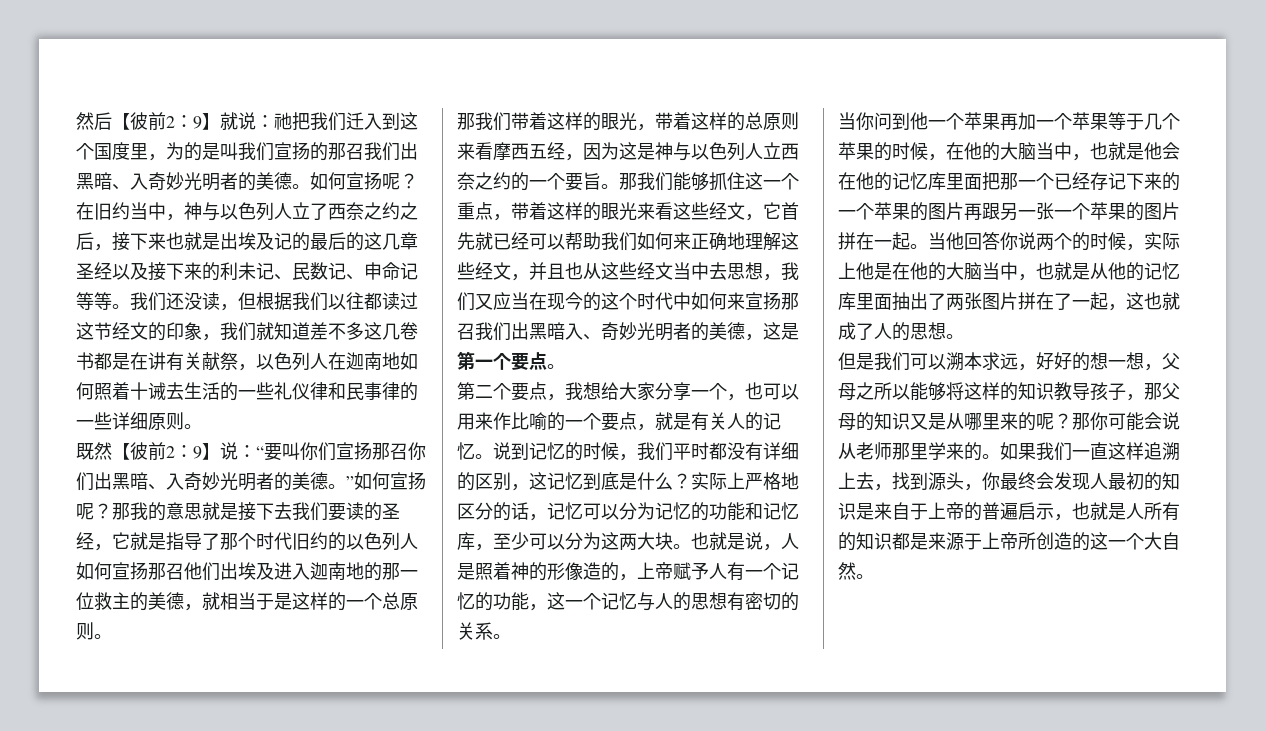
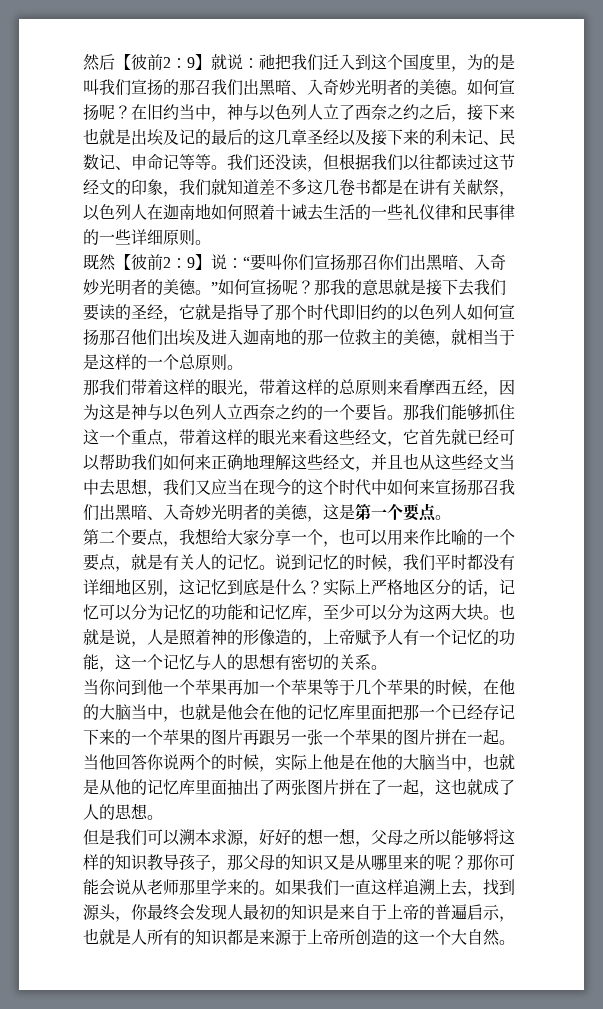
- 那我的意思就是接下去我们要读的圣经，它就是指导了那个时代旧约的以色列人如何宣扬那召他们出埃及进入迦南地的那一位救主的美德，就相当于是这样的一个总原则。
+ 那我的意思就是接下去我们要读的圣经，它就是指导了那个时代即旧约的以色列人如何宣扬那召他们出埃及进入迦南地的那一位救主的美德，就相当于是这样的一个总原则。
- 那我们能够抓住这一个重点，带着这样的眼光来看这些经文，它首先就已经可以帮助我们如何来正确地理解这些经文，并且也从这些经文当中去思想，我们又应当在现今的这个时代中如何来宣扬那召我们出黑暗入、奇妙光明者的美德，这是第一个要点。
+ 那我们能够抓住这一个重点，带着这样的眼光来看这些经文，它首先就已经可以帮助我们如何来正确地理解这些经文，并且也从这些经文当中去思想，我们又应当在现今的这个时代中如何来宣扬那召我们出黑暗、入奇妙光明者的美德，这是第一个要点。
- 说到记忆的时候，我们平时都没有详细的区别，这记忆到底是什么？
+ 说到记忆的时候，我们平时都没有详细地区别，这记忆到底是什么？
- 但是我们可以溯本求远，好好的想一想，父母之所以能够将这样的知识教导孩子，那父母的知识又是从哪里来的呢？
+ 但是我们可以溯本求源，好好的想一想，父母之所以能够将这样的知识教导孩子，那父母的知识又是从哪里来的呢？

